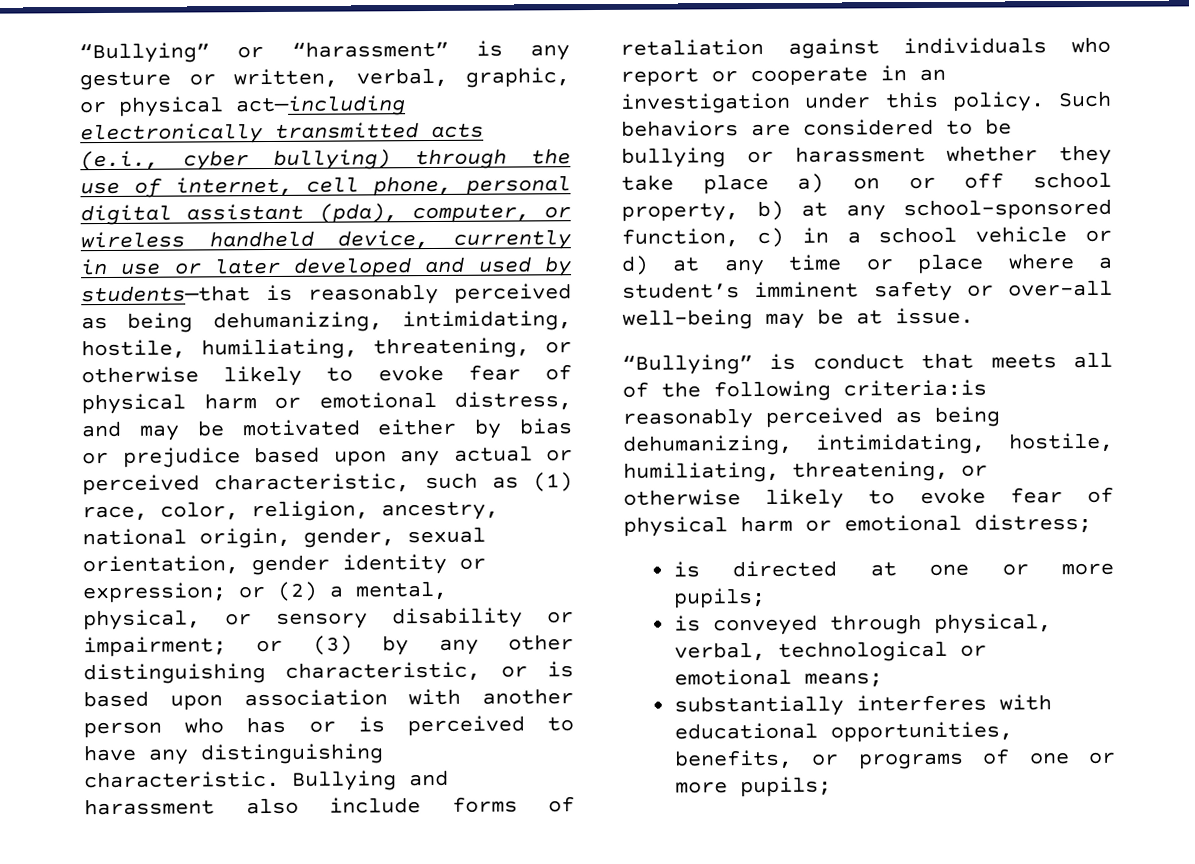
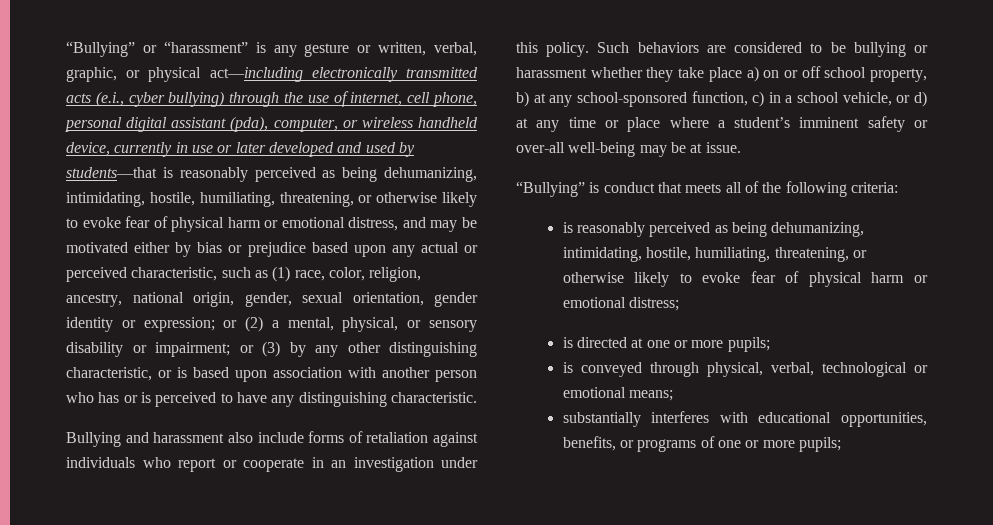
- or (3) by any other distinguishing characteristic, or is based upon association with another person who has or is perceived to have any distinguishing characteristic. Bullying and harassment also include forms of retaliation against individuals who report or cooperate in an investigation under this policy.
+ or (3) by any other distinguishing characteristic, or is based upon association with another person who has or is perceived to have any distinguishing characteristic.
+ Bullying and harassment also include forms of retaliation against individuals who report or cooperate in an investigation under this policy.
- Such behaviors are considered to be bullying or harassment whether they take place a) on or off school property, b) at any school-sponsored function, c) in a school vehicle or d) at any time or place where a student’s imminent safety or over-all well-being may be at issue.
+ Such behaviors are considered to be bullying or harassment whether they take place a) on or off school property, b) at any school-sponsored function, c) in a school vehicle, or d) at any time or place where a student’s imminent safety or over-all well-being may be at issue.
- “Bullying” is conduct that meets all of the following criteria:is reasonably perceived as being dehumanizing, intimidating, hostile, humiliating, threatening, or otherwise likely to evoke fear of physical harm or emotional distress;
+ “Bullying” is conduct that meets all of the following criteria:
+ is reasonably perceived as being dehumanizing, intimidating, hostile, humiliating, threatening, or otherwise likely to evoke fear of physical harm or emotional distress;

